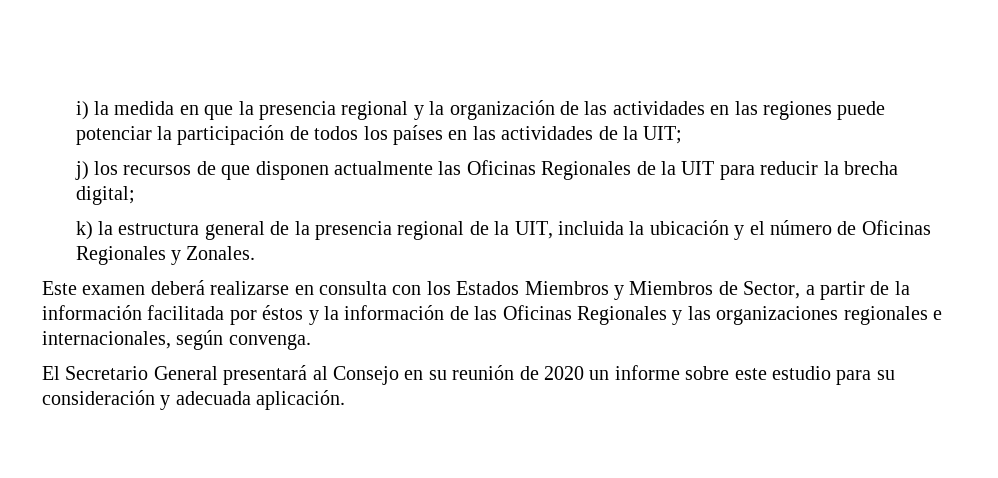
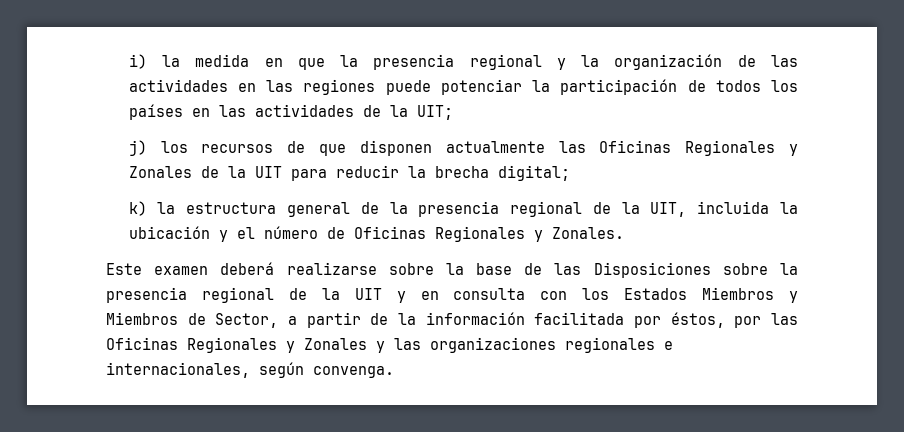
- j) los recursos de que disponen actualmente las Oficinas Regionales de la UIT para reducir la brecha digital;
+ j) los recursos de que disponen actualmente las Oficinas Regionales y Zonales de la UIT para reducir la brecha digital;
- Este examen deberá realizarse en consulta con los Estados Miembros y Miembros de Sector, a partir de la información facilitada por éstos y la información de las Oficinas Regionales y las organizaciones regionales e internacionales, según convenga.
+ Este examen deberá realizarse sobre la base de las Disposiciones sobre la presencia regional de la UIT y en consulta con los Estados Miembros y Miembros de Sector, a partir de la información facilitada por éstos, por las Oficinas Regionales y Zonales y las organizaciones regionales e internacionales, según convenga.
- El Secretario General presentará al Consejo en su reunión de 2020 un informe sobre este estudio para su consideración y adecuada aplicación.

